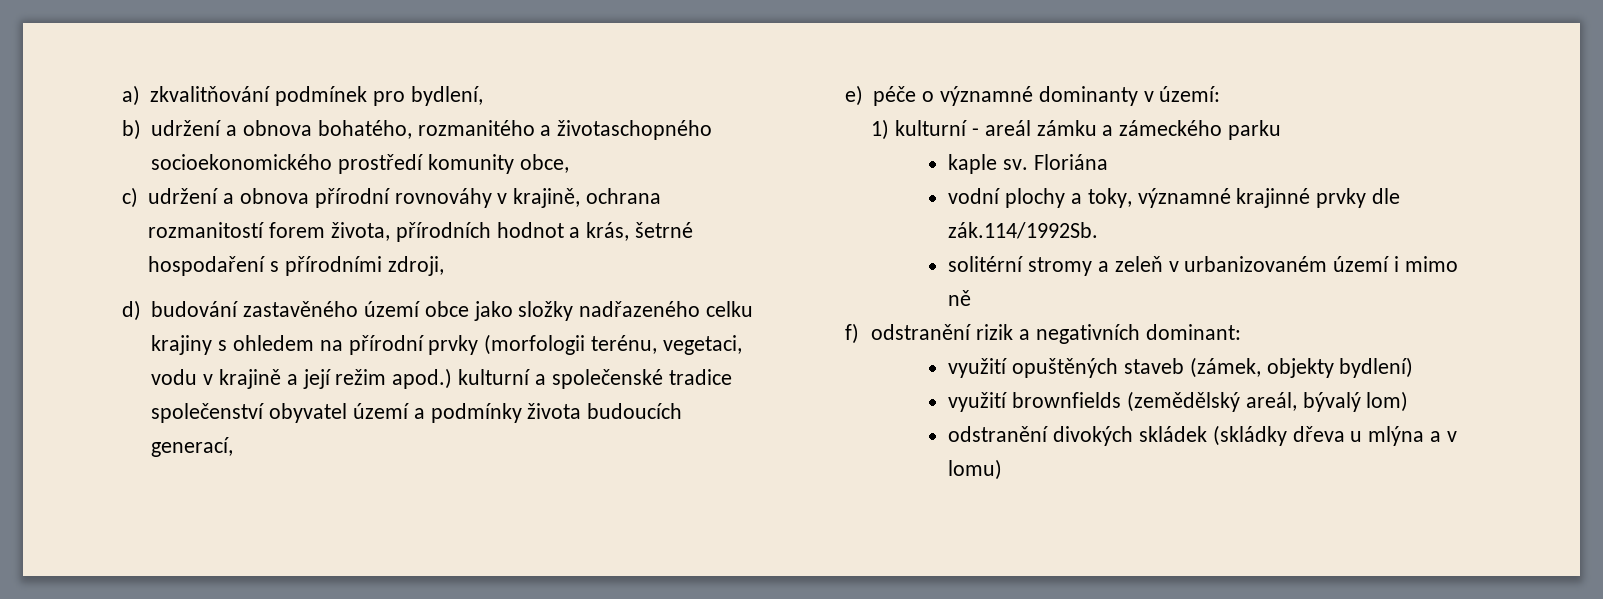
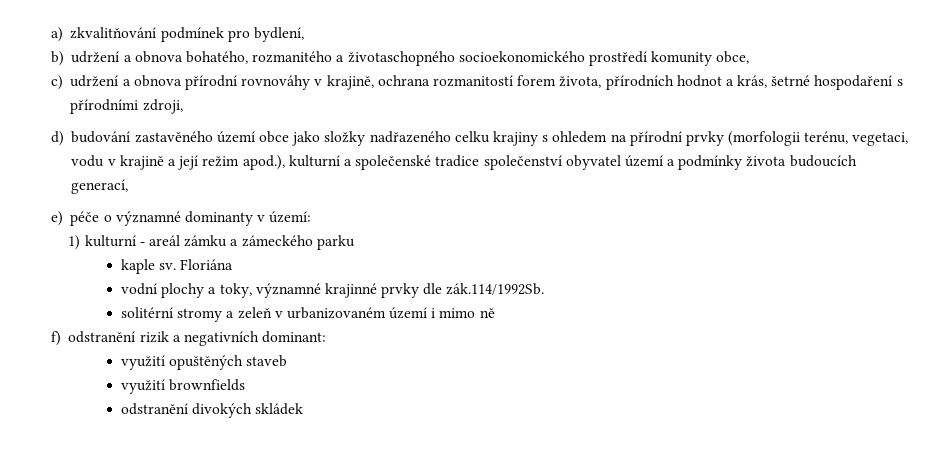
- d) budování zastavěného území obce jako složky nadřazeného celku krajiny s ohledem na přírodní prvky (morfologii terénu, vegetaci, vodu v krajině a její režim apod.) kulturní a společenské tradice společenství obyvatel území a podmínky života budoucích generací,
+ d) budování zastavěného území obce jako složky nadřazeného celku krajiny s ohledem na přírodní prvky (morfologii terénu, vegetaci, vodu v krajině a její režim apod.), kulturní a společenské tradice společenství obyvatel území a podmínky života budoucích generací,
- využití opuštěných staveb (zámek, objekty bydlení)
+ využití opuštěných staveb
- využití brownfields (zemědělský areál, bývalý lom)
+ využití brownfields
- odstranění divokých skládek (skládky dřeva u mlýna a v lomu)
+ odstranění divokých skládek

